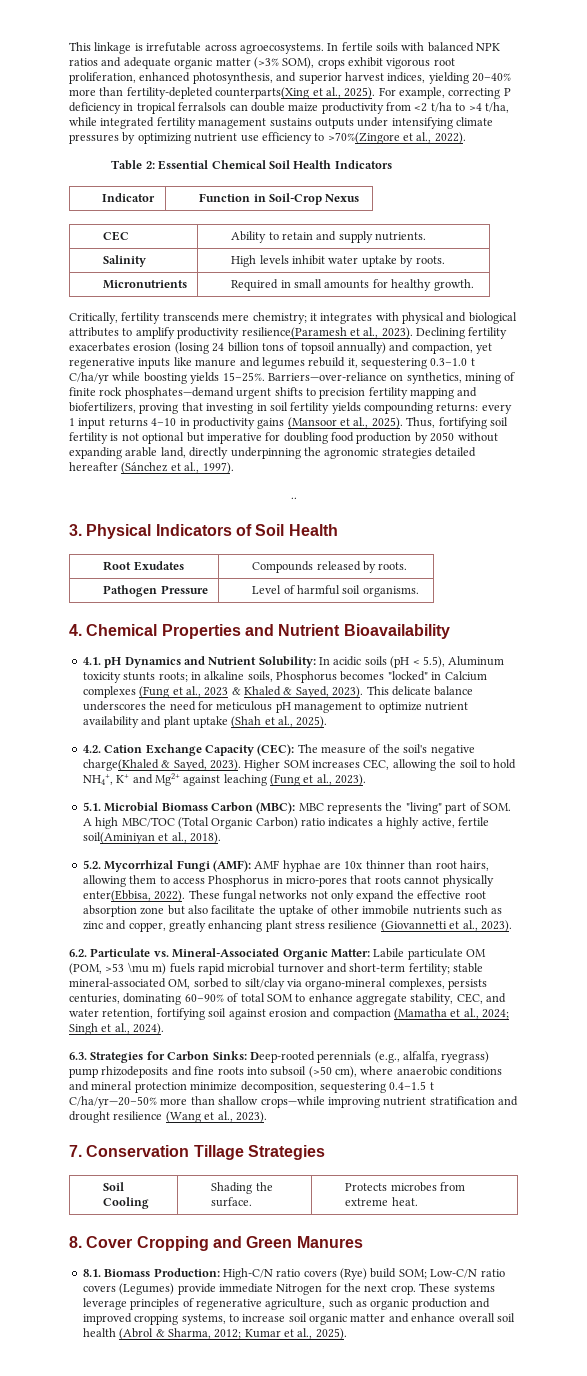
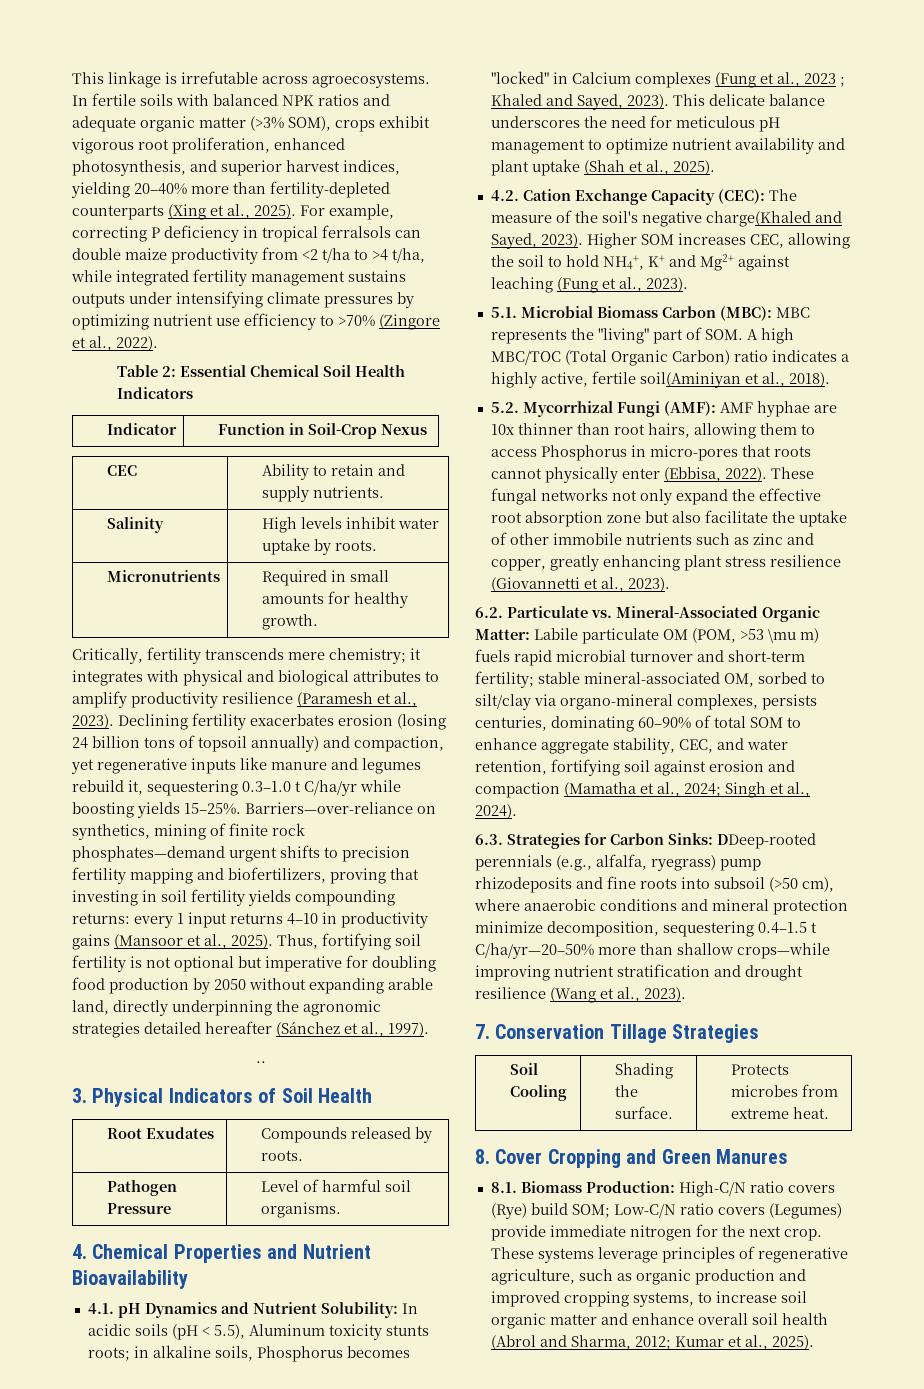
- In fertile soils with balanced NPK ratios and adequate organic matter (>3% SOM), crops exhibit vigorous root proliferation, enhanced photosynthesis, and superior harvest indices, yielding 20–40% more than fertility-depleted counterparts(Xing et al., 2025).
+ In fertile soils with balanced NPK ratios and adequate organic matter (>3% SOM), crops exhibit vigorous root proliferation, enhanced photosynthesis, and superior harvest indices, yielding 20–40% more than fertility-depleted counterparts (Xing et al., 2025).
- For example, correcting P deficiency in tropical ferralsols can double maize productivity from <2 t/ha to >4 t/ha, while integrated fertility management sustains outputs under intensifying climate pressures by optimizing nutrient use efficiency to >70%(Zingore et al., 2022).
+ For example, correcting P deficiency in tropical ferralsols can double maize productivity from <2 t/ha to >4 t/ha, while integrated fertility management sustains outputs under intensifying climate pressures by optimizing nutrient use efficiency to >70% (Zingore et al., 2022).
- Critically, fertility transcends mere chemistry; it integrates with physical and biological attributes to amplify productivity resilience(Paramesh et al., 2023).
+ Critically, fertility transcends mere chemistry; it integrates with physical and biological attributes to amplify productivity resilience (Paramesh et al., 2023).
- 4.1. pH Dynamics and Nutrient Solubility: In acidic soils (pH < 5.5), Aluminum toxicity stunts roots; in alkaline soils, Phosphorus becomes "locked" in Calcium complexes (Fung et al., 2023 & Khaled & Sayed, 2023).
+ 4.1. pH Dynamics and Nutrient Solubility: In acidic soils (pH < 5.5), Aluminum toxicity stunts roots; in alkaline soils, Phosphorus becomes "locked" in Calcium complexes (Fung et al., 2023 ; Khaled and Sayed, 2023).
- 4.2. Cation Exchange Capacity (CEC): The measure of the soil's negative charge(Khaled & Sayed, 2023).
+ 4.2. Cation Exchange Capacity (CEC): The measure of the soil's negative charge(Khaled and Sayed, 2023).
- 5.2. Mycorrhizal Fungi (AMF): AMF hyphae are 10x thinner than root hairs, allowing them to access Phosphorus in micro-pores that roots cannot physically enter(Ebbisa, 2022).
+ 5.2. Mycorrhizal Fungi (AMF): AMF hyphae are 10x thinner than root hairs, allowing them to access Phosphorus in micro-pores that roots cannot physically enter (Ebbisa, 2022).
- 6.3. Strategies for Carbon Sinks: Deep-rooted perennials (e.g., alfalfa, ryegrass) pump rhizodeposits and fine roots into subsoil (>50 cm), where anaerobic conditions and mineral protection minimize decomposition, sequestering 0.4–1.5 t C/ha/yr—20–50% more than shallow crops—while improving nutrient stratification and drought resilience (Wang et al., 2023).
+ 6.3. Strategies for Carbon Sinks: DDeep-rooted perennials (e.g., alfalfa, ryegrass) pump rhizodeposits and fine roots into subsoil (>50 cm), where anaerobic conditions and mineral protection minimize decomposition, sequestering 0.4–1.5 t C/ha/yr—20–50% more than shallow crops—while improving nutrient stratification and drought resilience (Wang et al., 2023).
- 8.1. Biomass Production: High-C/N ratio covers (Rye) build SOM; Low-C/N ratio covers (Legumes) provide immediate Nitrogen for the next crop.
+ 8.1. Biomass Production: High-C/N ratio covers (Rye) build SOM; Low-C/N ratio covers (Legumes) provide immediate nitrogen for the next crop.
- These systems leverage principles of regenerative agriculture, such as organic production and improved cropping systems, to increase soil organic matter and enhance overall soil health (Abrol & Sharma, 2012; Kumar et al., 2025).
+ These systems leverage principles of regenerative agriculture, such as organic production and improved cropping systems, to increase soil organic matter and enhance overall soil health (Abrol and Sharma, 2012; Kumar et al., 2025).

